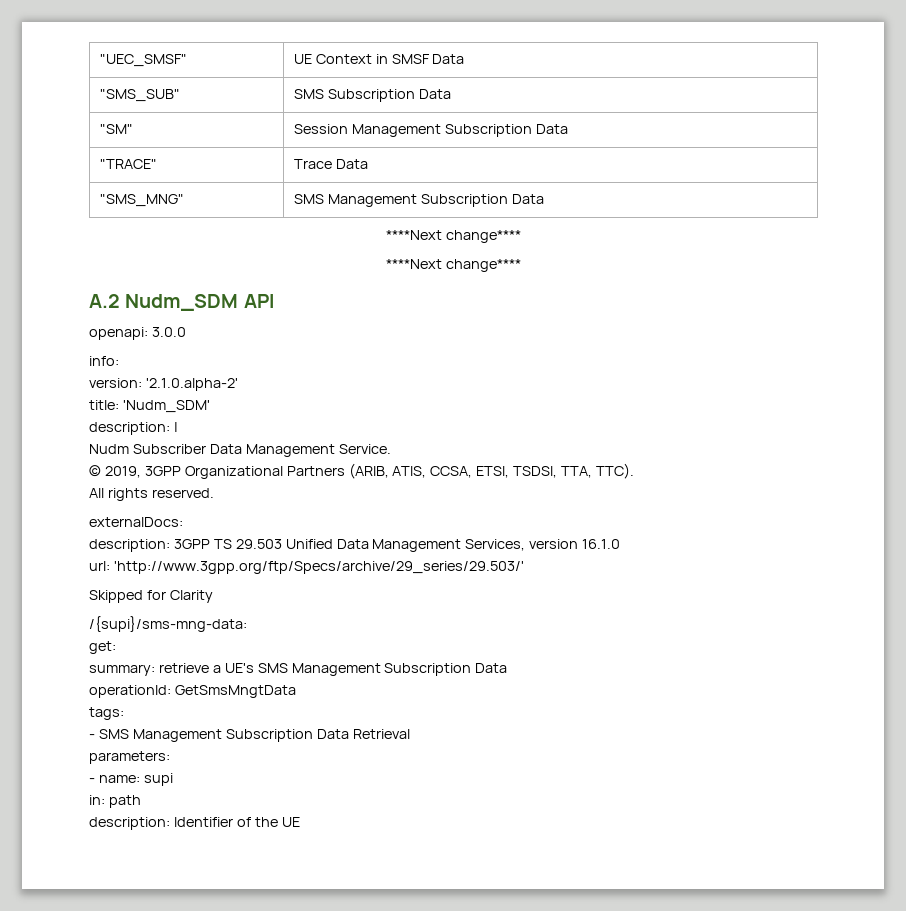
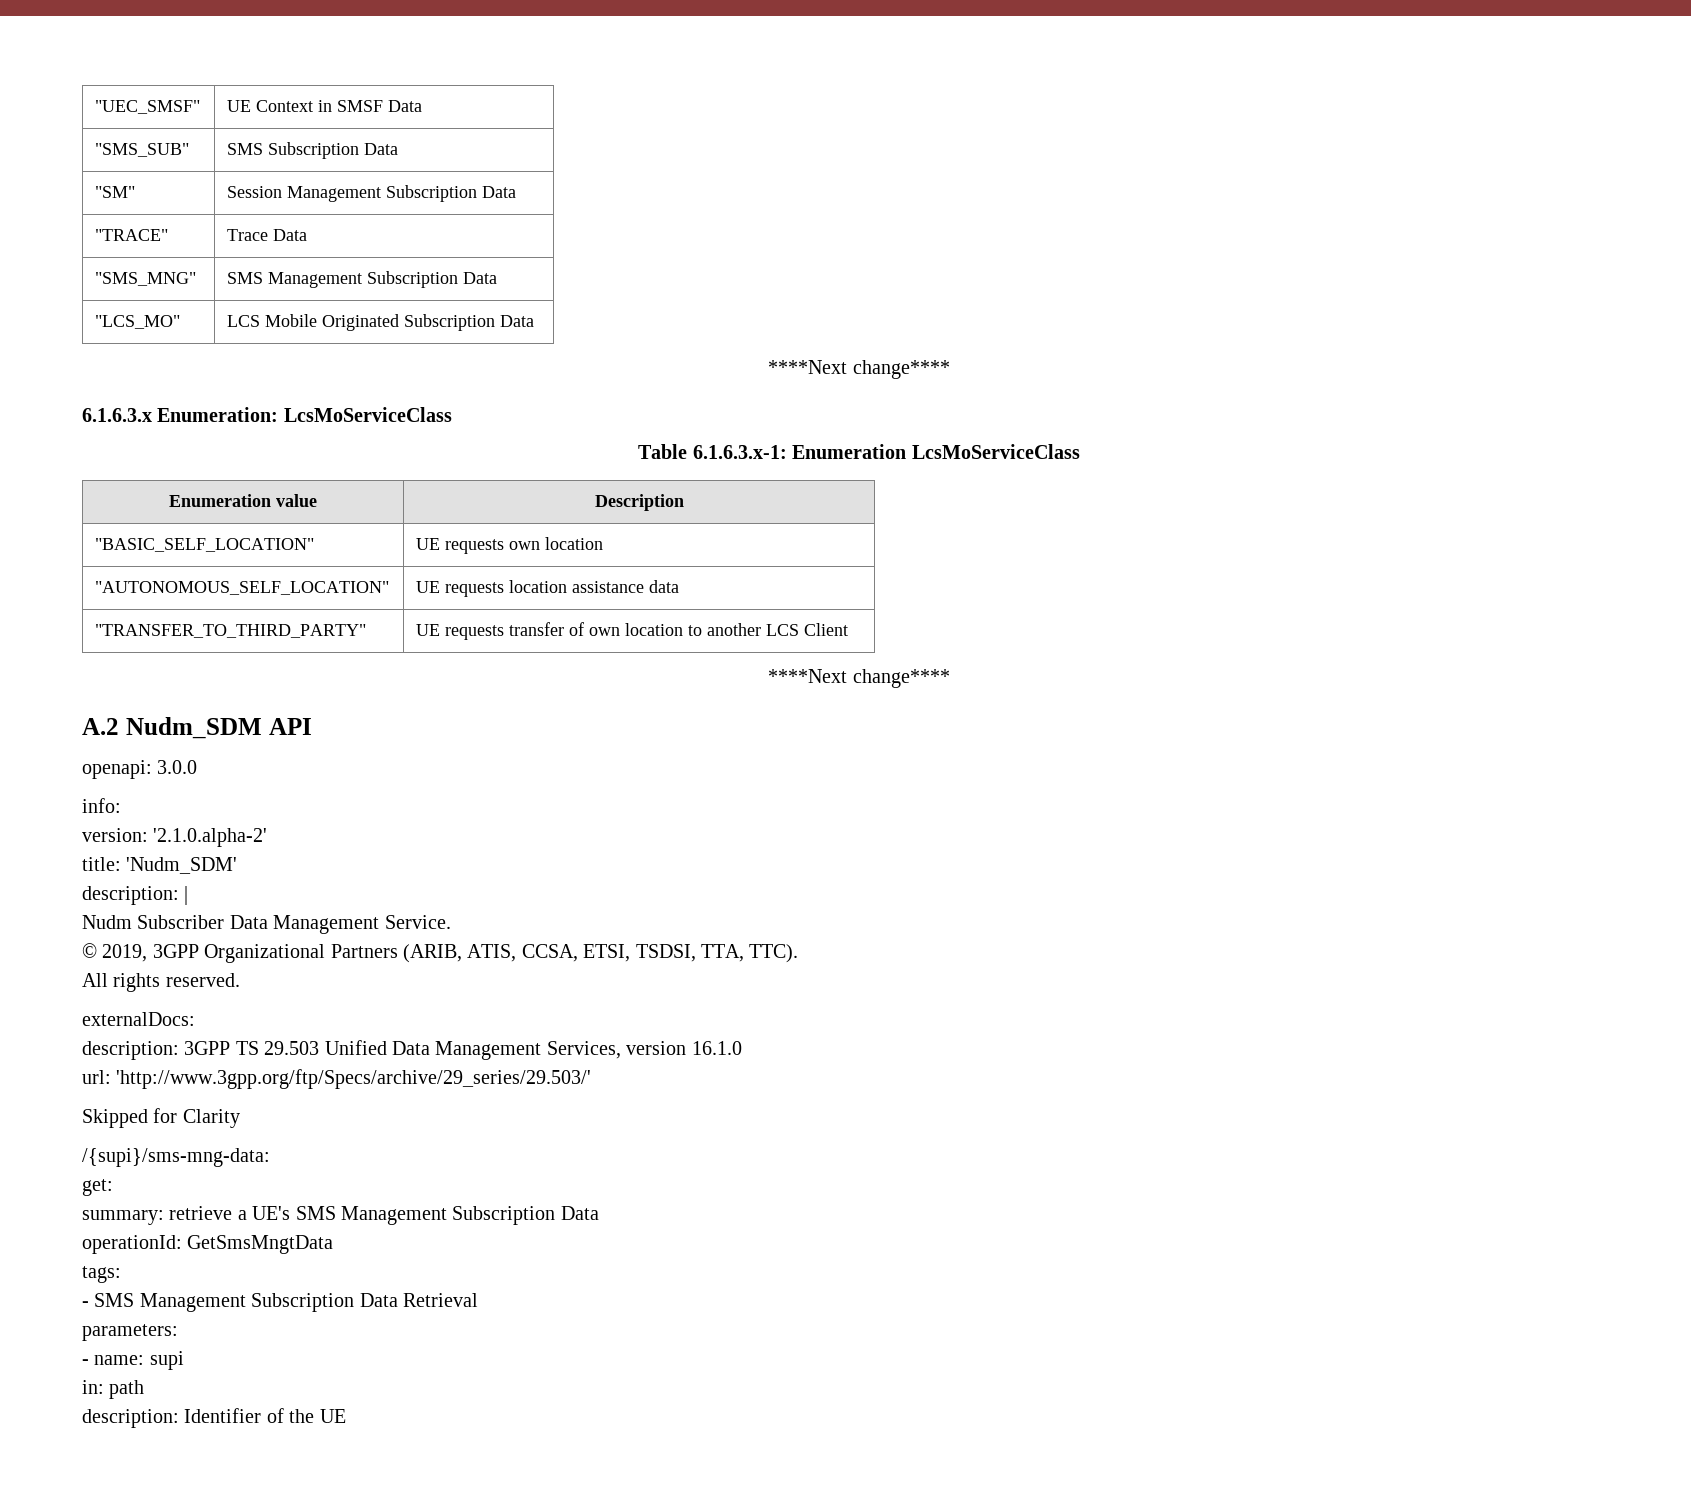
  "SMS_MNG" | SMS Management Subscription Data
+ "LCS_MO" | LCS Mobile Originated Subscription Data
  ****Next change****
+ 6.1.6.3.x Enumeration: LcsMoServiceClass
+ Table 6.1.6.3.x-1: Enumeration LcsMoServiceClass
+ Enumeration value | Description
+ "BASIC_SELF_LOCATION" | UE requests own location
+ "AUTONOMOUS_SELF_LOCATION" | UE requests location assistance data
+ "TRANSFER_TO_THIRD_PARTY" | UE requests transfer of own location to another LCS Client

